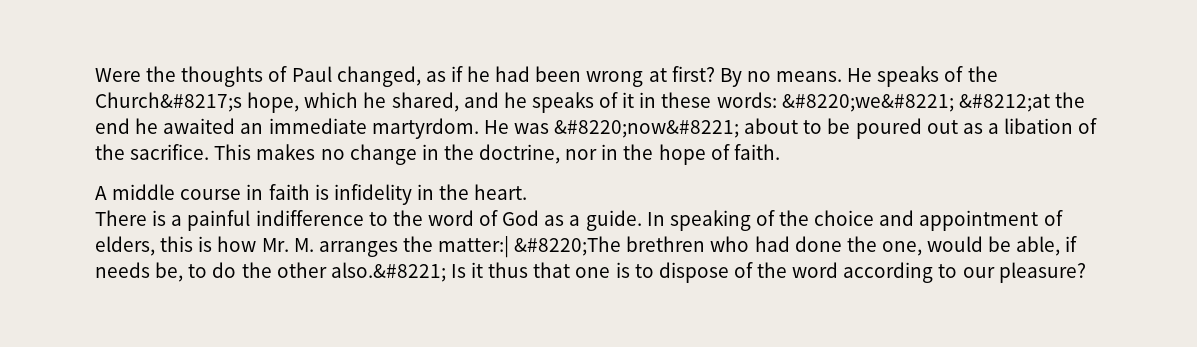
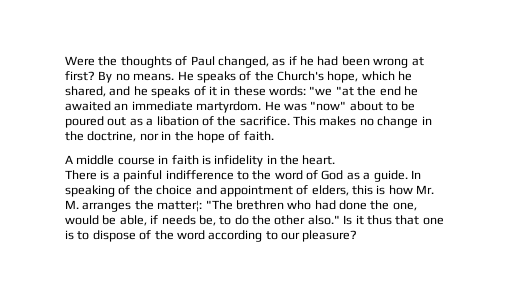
- He speaks of the Church&#8217;s hope, which he shared, and he speaks of it in these words: &#8220;we&#8221; &#8212;at the end he awaited an immediate martyrdom.
+ He speaks of the Church's hope, which he shared, and he speaks of it in these words: "we "at the end he awaited an immediate martyrdom.
- He was &#8220;now&#8221; about to be poured out as a libation of the sacrifice.
+ He was "now" about to be poured out as a libation of the sacrifice.
- In speaking of the choice and appointment of elders, this is how Mr. M. arranges the matter:| &#8220;The brethren who had done the one, would be able, if needs be, to do the other also.&#8221; Is it thus that one is to dispose of the word according to our pleasure?
+ In speaking of the choice and appointment of elders, this is how Mr. M. arranges the matter¦: "The brethren who had done the one, would be able, if needs be, to do the other also." Is it thus that one is to dispose of the word according to our pleasure?

